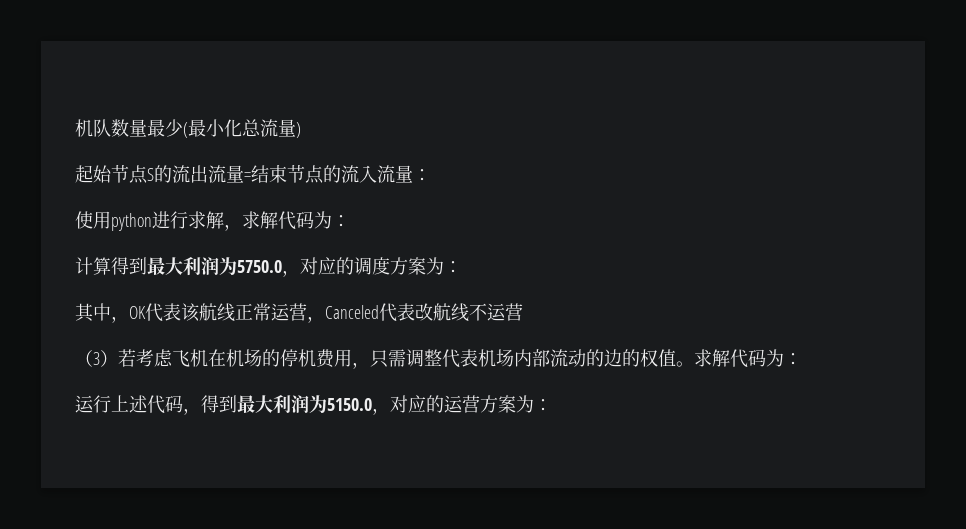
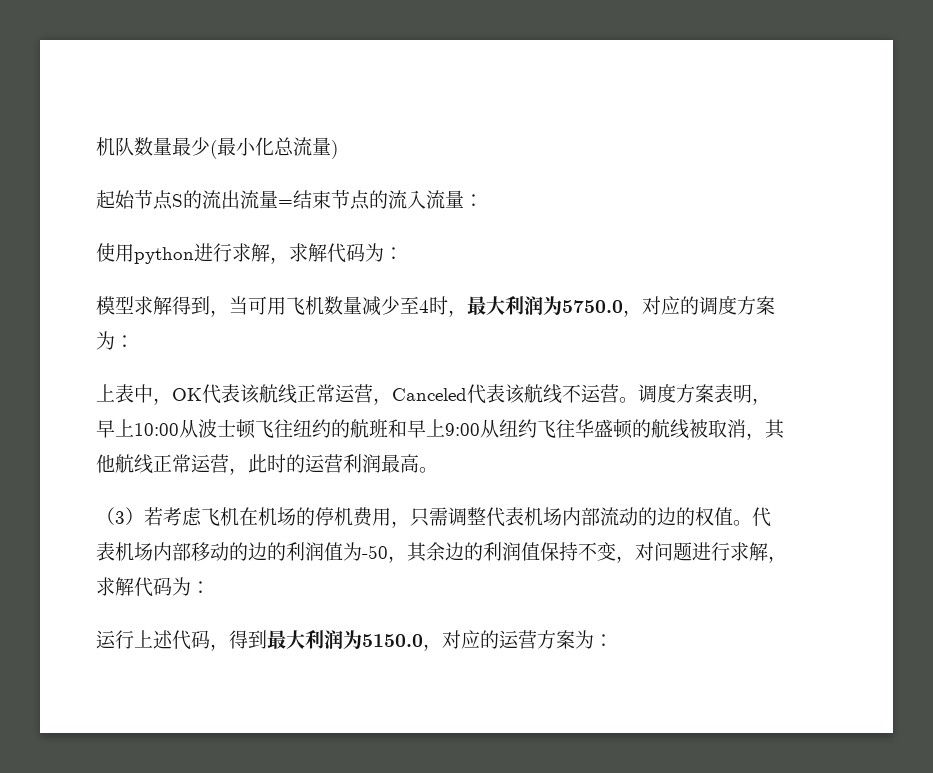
- 计算得到最大利润为5750.0，对应的调度方案为：
+ 模型求解得到，当可用飞机数量减少至4时，最大利润为5750.0，对应的调度方案为：
- 其中，OK代表该航线正常运营，Canceled代表改航线不运营
+ 上表中，OK代表该航线正常运营，Canceled代表该航线不运营。调度方案表明，早上10:00从波士顿飞往纽约的航班和早上9:00从纽约飞往华盛顿的航线被取消，其他航线正常运营，此时的运营利润最高。
- （3）若考虑飞机在机场的停机费用，只需调整代表机场内部流动的边的权值。求解代码为：
+ （3）若考虑飞机在机场的停机费用，只需调整代表机场内部流动的边的权值。代表机场内部移动的边的利润值为-50，其余边的利润值保持不变，对问题进行求解，求解代码为：

